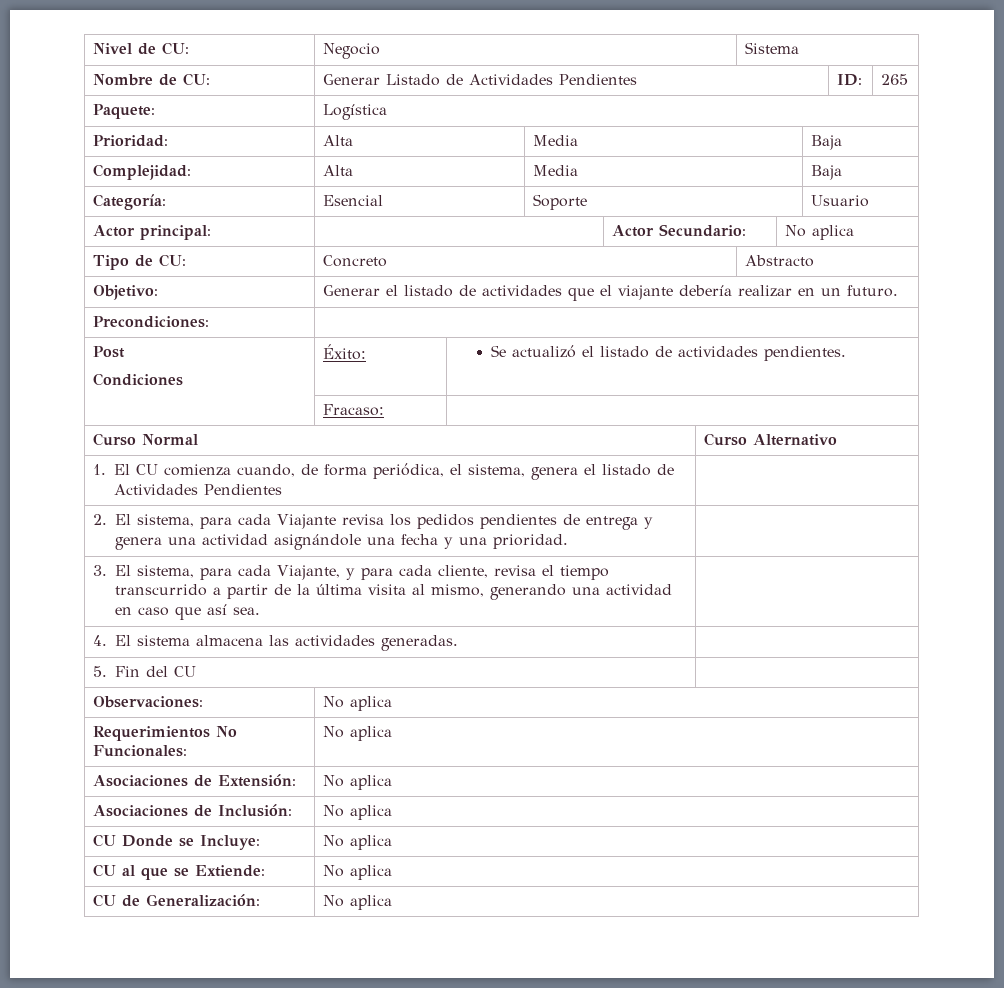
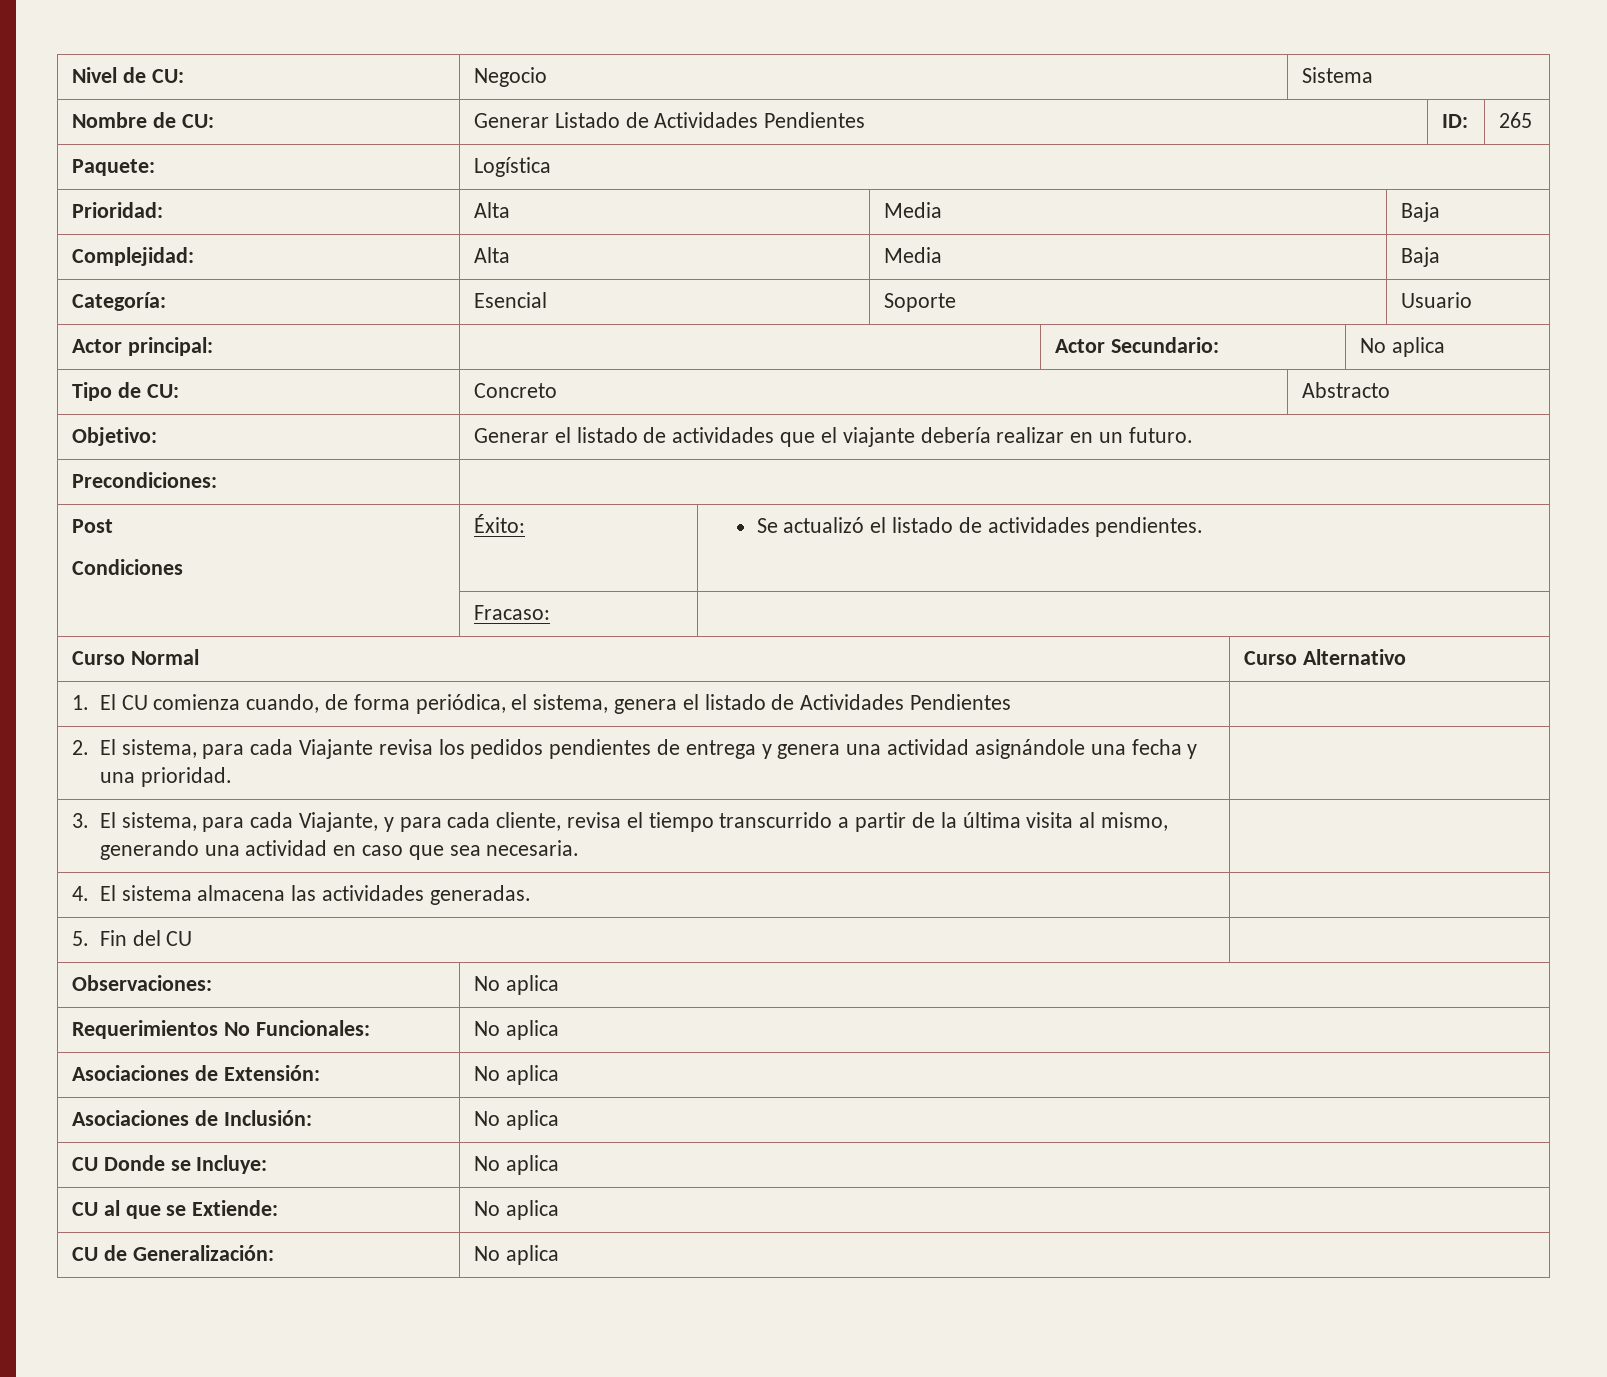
- 3. El sistema, para cada Viajante, y para cada cliente, revisa el tiempo transcurrido a partir de la última visita al mismo, generando una actividad en caso que así sea. |
+ 3. El sistema, para cada Viajante, y para cada cliente, revisa el tiempo transcurrido a partir de la última visita al mismo, generando una actividad en caso que sea necesaria. |

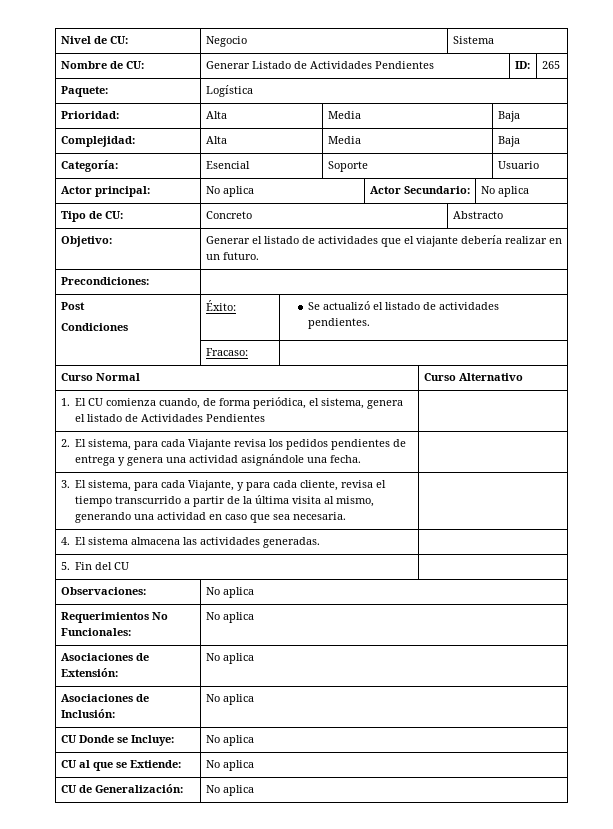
- Actor principal: | | Actor Secundario: | No aplica
+ Actor principal: | No aplica | Actor Secundario: | No aplica
- 2. El sistema, para cada Viajante revisa los pedidos pendientes de entrega y genera una actividad asignándole una fecha y una prioridad. |
+ 2. El sistema, para cada Viajante revisa los pedidos pendientes de entrega y genera una actividad asignándole una fecha. |

